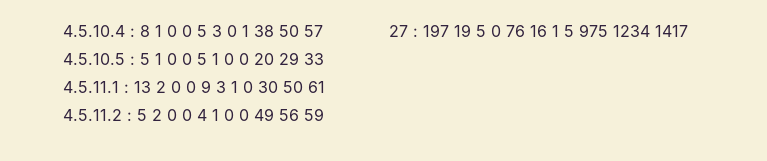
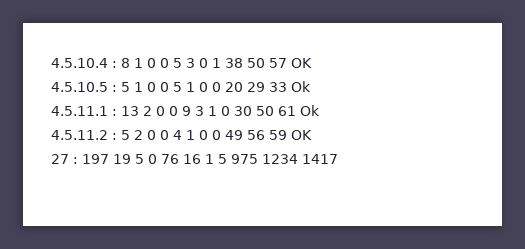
- 4.5.10.4 : 8 1 0 0 5 3 0 1 38 50 57
+ 4.5.10.4 : 8 1 0 0 5 3 0 1 38 50 57 OK
- 4.5.10.5 : 5 1 0 0 5 1 0 0 20 29 33
+ 4.5.10.5 : 5 1 0 0 5 1 0 0 20 29 33 Ok
- 4.5.11.1 : 13 2 0 0 9 3 1 0 30 50 61
+ 4.5.11.1 : 13 2 0 0 9 3 1 0 30 50 61 Ok
- 4.5.11.2 : 5 2 0 0 4 1 0 0 49 56 59
+ 4.5.11.2 : 5 2 0 0 4 1 0 0 49 56 59 OK

